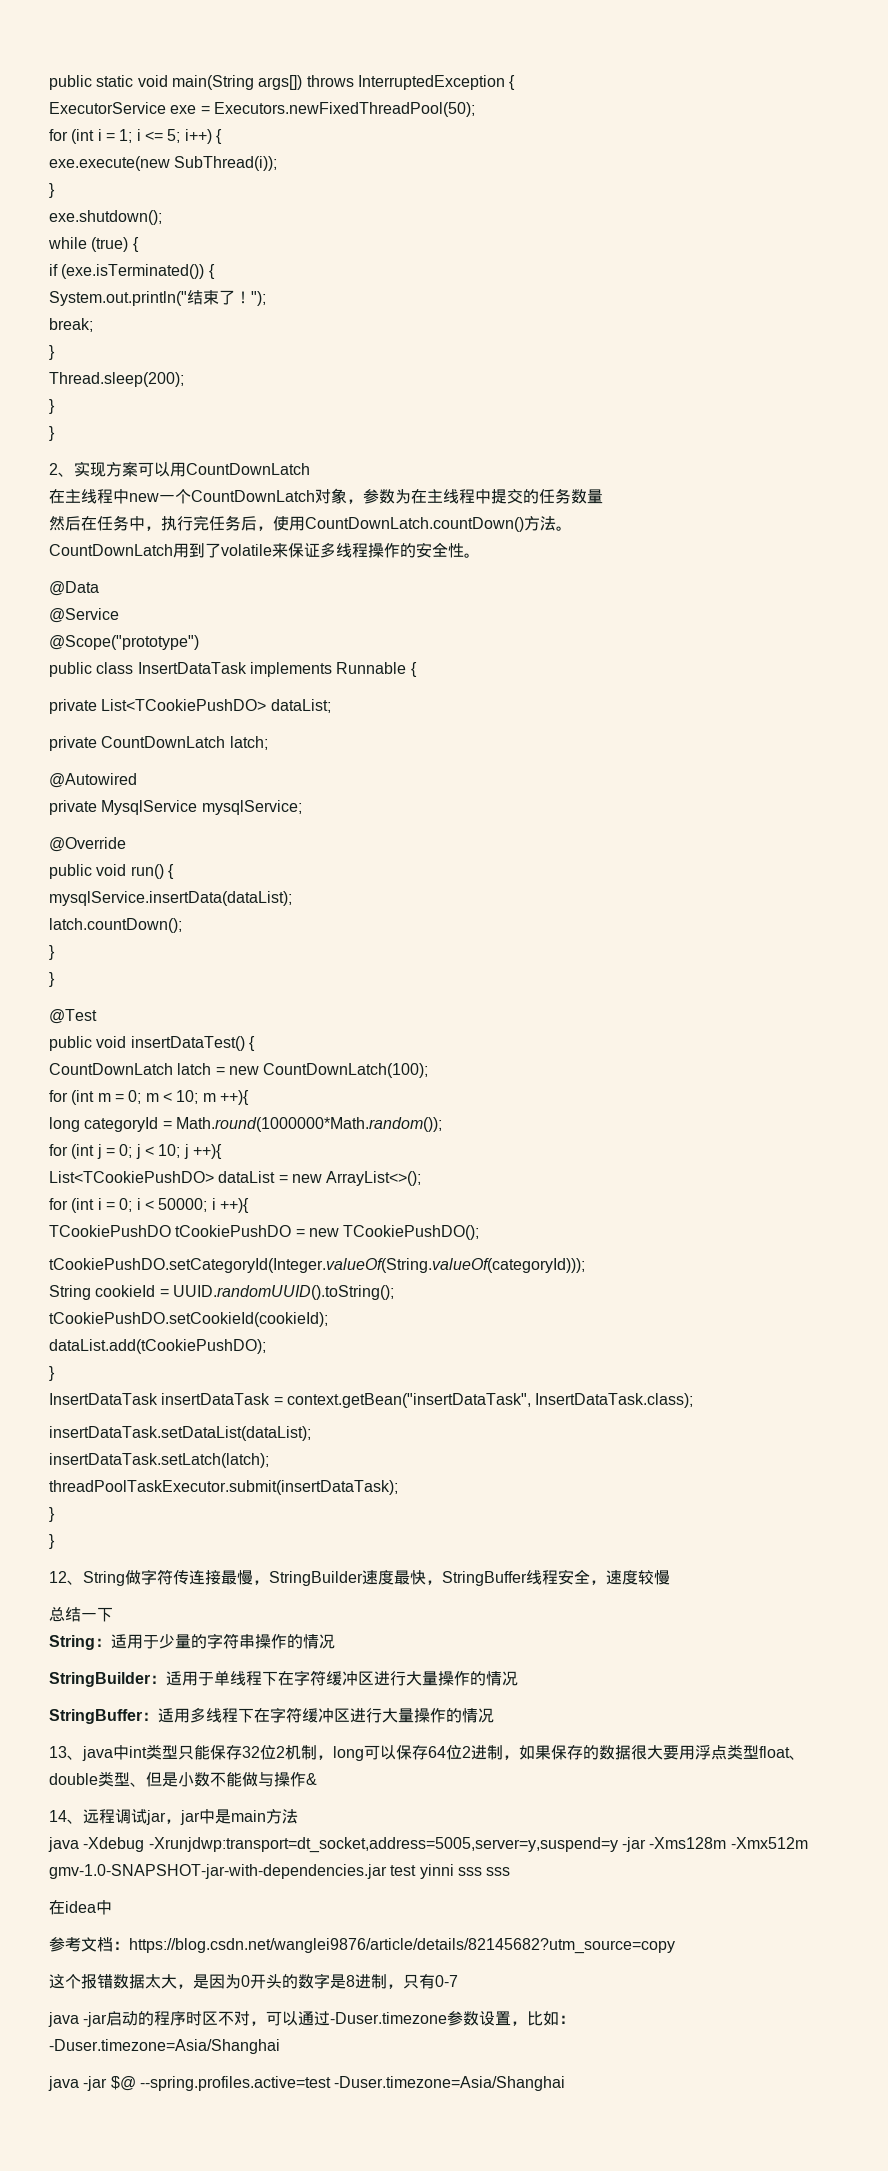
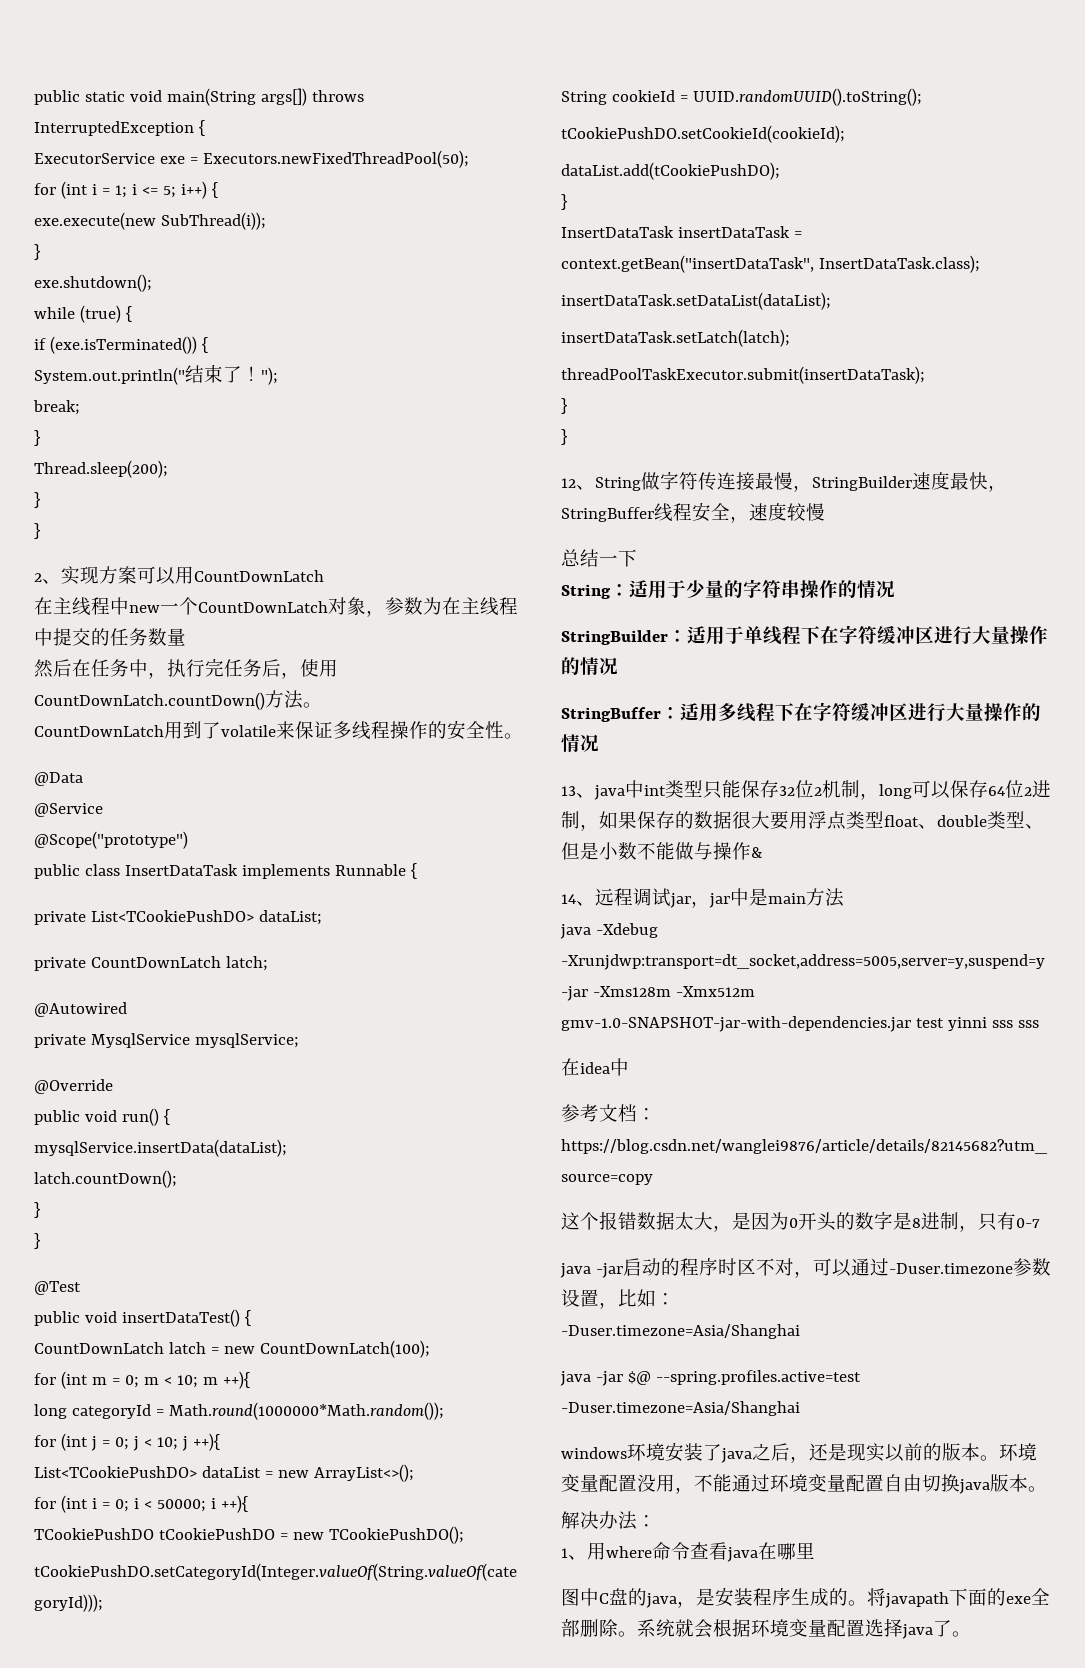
+ windows环境安装了java之后，还是现实以前的版本。环境变量配置没用，不能通过环境变量配置自由切换java版本。
+ 解决办法：
+ 1、用where命令查看java在哪里
+ 图中C盘的java，是安装程序生成的。将javapath下面的exe全部删除。系统就会根据环境变量配置选择java了。

